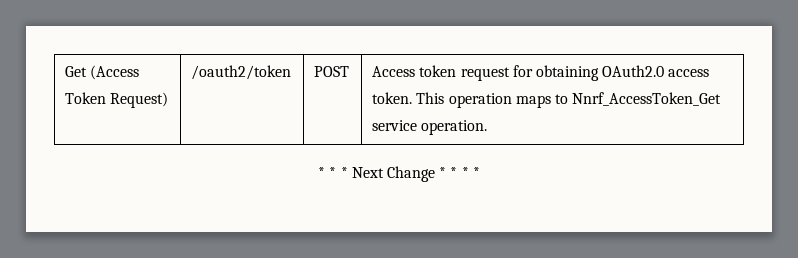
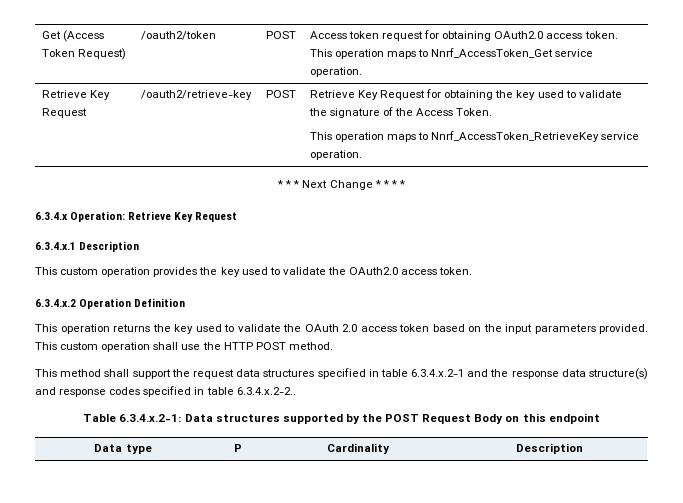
+ Retrieve Key Request | /oauth2/retrieve-key | POST | Retrieve Key Request for obtaining the key used to validate the signature of the Access Token.
+ This operation maps to Nnrf_AccessToken_RetrieveKey service operation.
+ 6.3.4.x Operation: Retrieve Key Request
+ 6.3.4.x.1 Description
+ This custom operation provides the key used to validate the OAuth2.0 access token.
+ 6.3.4.x.2 Operation Definition
+ This operation returns the key used to validate the OAuth 2.0 access token based on the input parameters provided. This custom operation shall use the HTTP POST method.
+ This method shall support the request data structures specified in table 6.3.4.x.2-1 and the response data structure(s) and response codes specified in table 6.3.4.x.2-2..
+ Table 6.3.4.x.2-1: Data structures supported by the POST Request Body on this endpoint
+ Data type | P | Cardinality | Description

